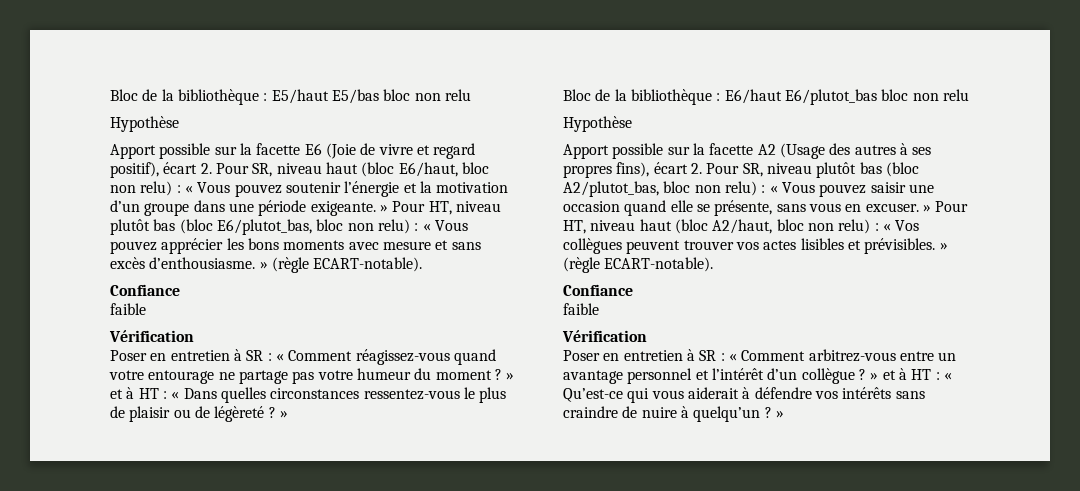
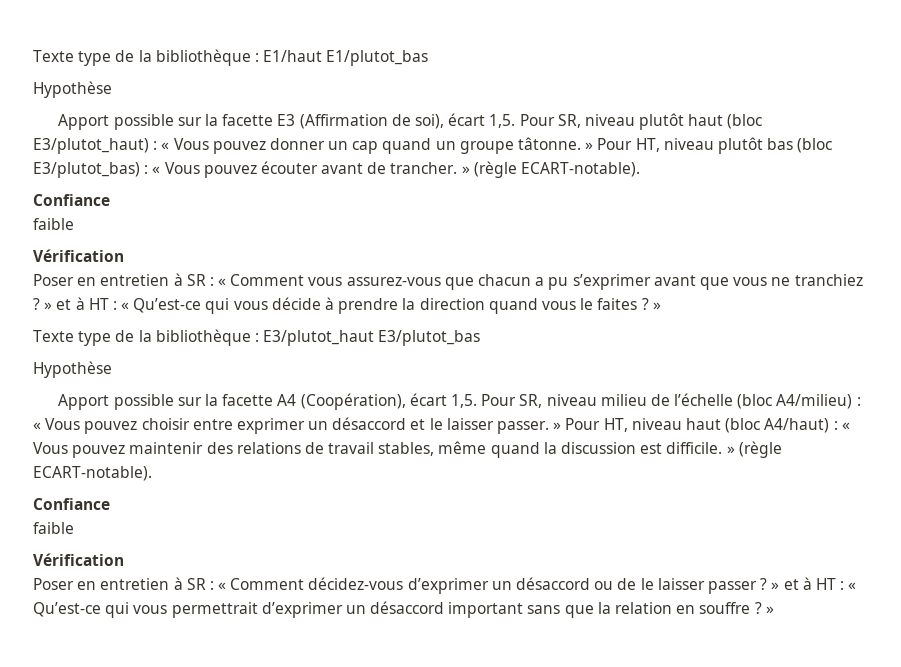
- Bloc de la bibliothèque : E5/haut E5/bas bloc non relu
+ Texte type de la bibliothèque : E1/haut E1/plutot_bas
  Hypothèse
- Apport possible sur la facette E6 (Joie de vivre et regard positif), écart 2. Pour SR, niveau haut (bloc E6/haut, bloc non relu) : « Vous pouvez soutenir l’énergie et la motivation d’un groupe dans une période exigeante. » Pour HT, niveau plutôt bas (bloc E6/plutot_bas, bloc non relu) : « Vous pouvez apprécier les bons moments avec mesure et sans excès d’enthousiasme. » (règle ECART-notable).
+ Apport possible sur la facette E3 (Affirmation de soi), écart 1,5. Pour SR, niveau plutôt haut (bloc E3/plutot_haut) : « Vous pouvez donner un cap quand un groupe tâtonne. » Pour HT, niveau plutôt bas (bloc E3/plutot_bas) : « Vous pouvez écouter avant de trancher. » (règle ECART-notable).
- Poser en entretien à SR : « Comment réagissez-vous quand votre entourage ne partage pas votre humeur du moment ? » et à HT : « Dans quelles circonstances ressentez-vous le plus de plaisir ou de légèreté ? »
+ Poser en entretien à SR : « Comment vous assurez-vous que chacun a pu s’exprimer avant que vous ne tranchiez ? » et à HT : « Qu’est-ce qui vous décide à prendre la direction quand vous le faites ? »
- Bloc de la bibliothèque : E6/haut E6/plutot_bas bloc non relu
+ Texte type de la bibliothèque : E3/plutot_haut E3/plutot_bas
  Hypothèse
- Apport possible sur la facette A2 (Usage des autres à ses propres fins), écart 2. Pour SR, niveau plutôt bas (bloc A2/plutot_bas, bloc non relu) : « Vous pouvez saisir une occasion quand elle se présente, sans vous en excuser. » Pour HT, niveau haut (bloc A2/haut, bloc non relu) : « Vos collègues peuvent trouver vos actes lisibles et prévisibles. » (règle ECART-notable).
+ Apport possible sur la facette A4 (Coopération), écart 1,5. Pour SR, niveau milieu de l’échelle (bloc A4/milieu) : « Vous pouvez choisir entre exprimer un désaccord et le laisser passer. » Pour HT, niveau haut (bloc A4/haut) : « Vous pouvez maintenir des relations de travail stables, même quand la discussion est difficile. » (règle ECART-notable).
- Poser en entretien à SR : « Comment arbitrez-vous entre un avantage personnel et l’intérêt d’un collègue ? » et à HT : « Qu’est-ce qui vous aiderait à défendre vos intérêts sans craindre de nuire à quelqu’un ? »
+ Poser en entretien à SR : « Comment décidez-vous d’exprimer un désaccord ou de le laisser passer ? » et à HT : « Qu’est-ce qui vous permettrait d’exprimer un désaccord important sans que la relation en souffre ? »

